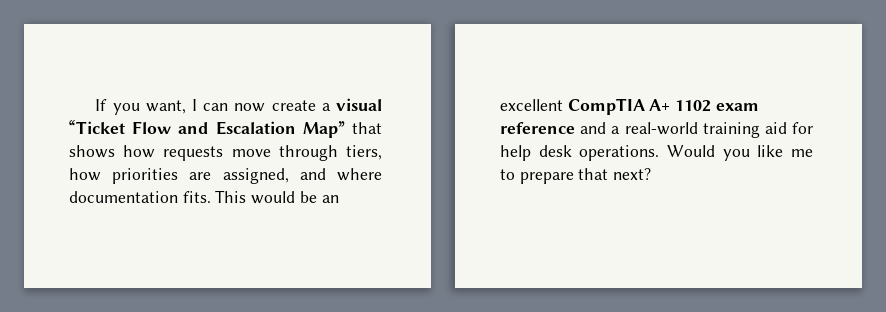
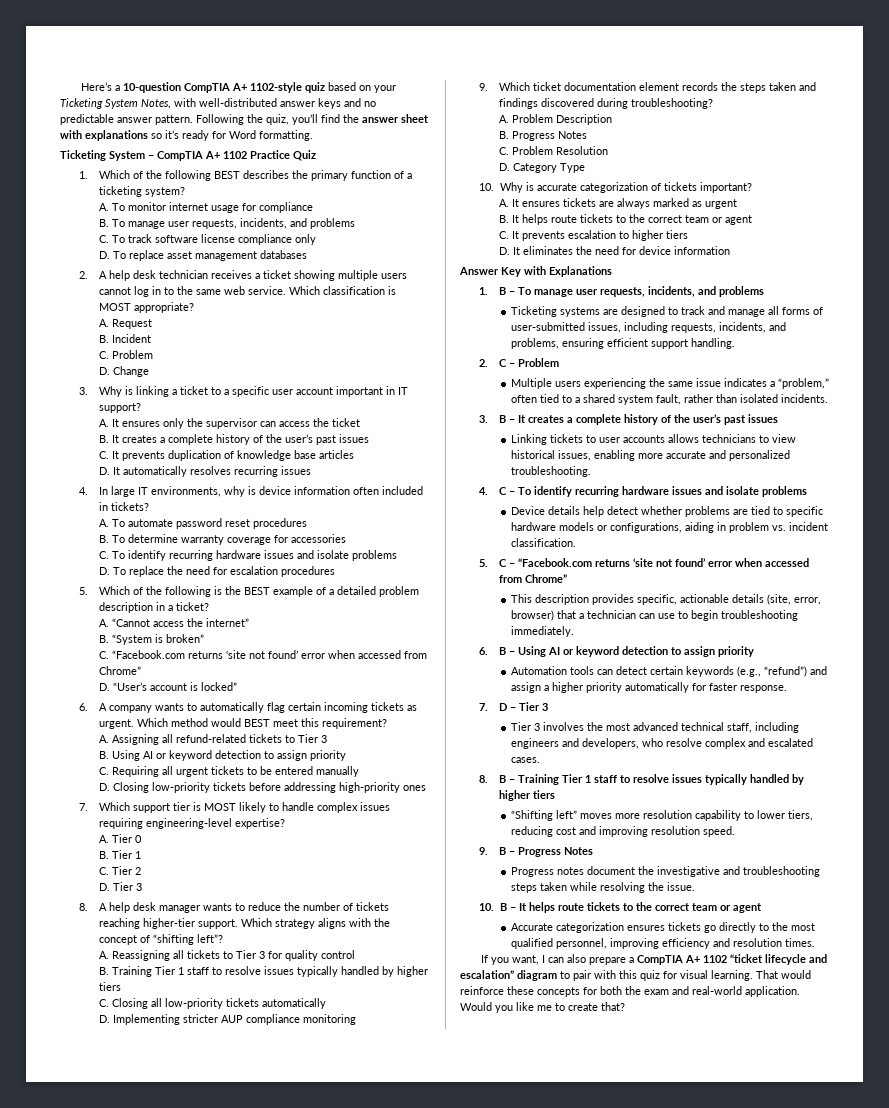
+ Here’s a 10-question CompTIA A+ 1102-style quiz based on your Ticketing System Notes, with well-distributed answer keys and no predictable answer pattern. Following the quiz, you’ll find the answer sheet with explanations so it’s ready for Word formatting.
+ Ticketing System – CompTIA A+ 1102 Practice Quiz
+ 1. Which of the following BEST describes the primary function of a ticketing system?
+ A. To monitor internet usage for compliance
+ B. To manage user requests, incidents, and problems
+ C. To track software license compliance only
+ D. To replace asset management databases
+ 2. A help desk technician receives a ticket showing multiple users cannot log in to the same web service. Which classification is MOST appropriate?
+ A. Request
+ B. Incident
+ C. Problem
+ D. Change
+ 3. Why is linking a ticket to a specific user account important in IT support?
+ A. It ensures only the supervisor can access the ticket
+ B. It creates a complete history of the user’s past issues
+ C. It prevents duplication of knowledge base articles
+ D. It automatically resolves recurring issues
+ 4. In large IT environments, why is device information often included in tickets?
+ A. To automate password reset procedures
+ B. To determine warranty coverage for accessories
+ C. To identify recurring hardware issues and isolate problems
+ D. To replace the need for escalation procedures
+ 5. Which of the following is the BEST example of a detailed problem description in a ticket?
+ A. “Cannot access the internet”
+ B. “System is broken”
+ C. “Facebook.com returns ‘site not found’ error when accessed from Chrome”
+ D. “User’s account is locked”
+ 6. A company wants to automatically flag certain incoming tickets as urgent. Which method would BEST meet this requirement?
+ A. Assigning all refund-related tickets to Tier 3
+ B. Using AI or keyword detection to assign priority
+ C. Requiring all urgent tickets to be entered manually
+ D. Closing low-priority tickets before addressing high-priority ones
+ 7. Which support tier is MOST likely to handle complex issues requiring engineering-level expertise?
+ A. Tier 0
+ B. Tier 1
+ C. Tier 2
+ D. Tier 3
+ 8. A help desk manager wants to reduce the number of tickets reaching higher-tier support. Which strategy aligns with the concept of “shifting left”?
+ A. Reassigning all tickets to Tier 3 for quality control
+ B. Training Tier 1 staff to resolve issues typically handled by higher tiers
+ C. Closing all low-priority tickets automatically
+ D. Implementing stricter AUP compliance monitoring
+ 9. Which ticket documentation element records the steps taken and findings discovered during troubleshooting?
+ A. Problem Description
+ B. Progress Notes
+ C. Problem Resolution
+ D. Category Type
+ 10. Why is accurate categorization of tickets important?
+ A. It ensures tickets are always marked as urgent
+ B. It helps route tickets to the correct team or agent
+ C. It prevents escalation to higher tiers
+ D. It eliminates the need for device information
+ Answer Key with Explanations
+ 1. B – To manage user requests, incidents, and problems
+ Ticketing systems are designed to track and manage all forms of user-submitted issues, including requests, incidents, and problems, ensuring efficient support handling.
+ 2. C – Problem
+ Multiple users experiencing the same issue indicates a “problem,” often tied to a shared system fault, rather than isolated incidents.
+ 3. B – It creates a complete history of the user’s past issues
+ Linking tickets to user accounts allows technicians to view historical issues, enabling more accurate and personalized troubleshooting.
+ 4. C – To identify recurring hardware issues and isolate problems
+ Device details help detect whether problems are tied to specific hardware models or configurations, aiding in problem vs. incident classification.
+ 5. C – “Facebook.com returns ‘site not found’ error when accessed from Chrome”
+ This description provides specific, actionable details (site, error, browser) that a technician can use to begin troubleshooting immediately.
+ 6. B – Using AI or keyword detection to assign priority
+ Automation tools can detect certain keywords (e.g., “refund”) and assign a higher priority automatically for faster response.
+ 7. D – Tier 3
+ Tier 3 involves the most advanced technical staff, including engineers and developers, who resolve complex and escalated cases.
+ 8. B – Training Tier 1 staff to resolve issues typically handled by higher tiers
+ “Shifting left” moves more resolution capability to lower tiers, reducing cost and improving resolution speed.
+ 9. B – Progress Notes
+ Progress notes document the investigative and troubleshooting steps taken while resolving the issue.
+ 10. B – It helps route tickets to the correct team or agent
+ Accurate categorization ensures tickets go directly to the most qualified personnel, improving efficiency and resolution times.
- If you want, I can now create a visual “Ticket Flow and Escalation Map” that shows how requests move through tiers, how priorities are assigned, and where documentation fits. This would be an excellent CompTIA A+ 1102 exam reference and a real-world training aid for help desk operations.
+ If you want, I can also prepare a CompTIA A+ 1102 “ticket lifecycle and escalation” diagram to pair with this quiz for visual learning. That would reinforce these concepts for both the exam and real-world application.
- Would you like me to prepare that next?
+ Would you like me to create that?

